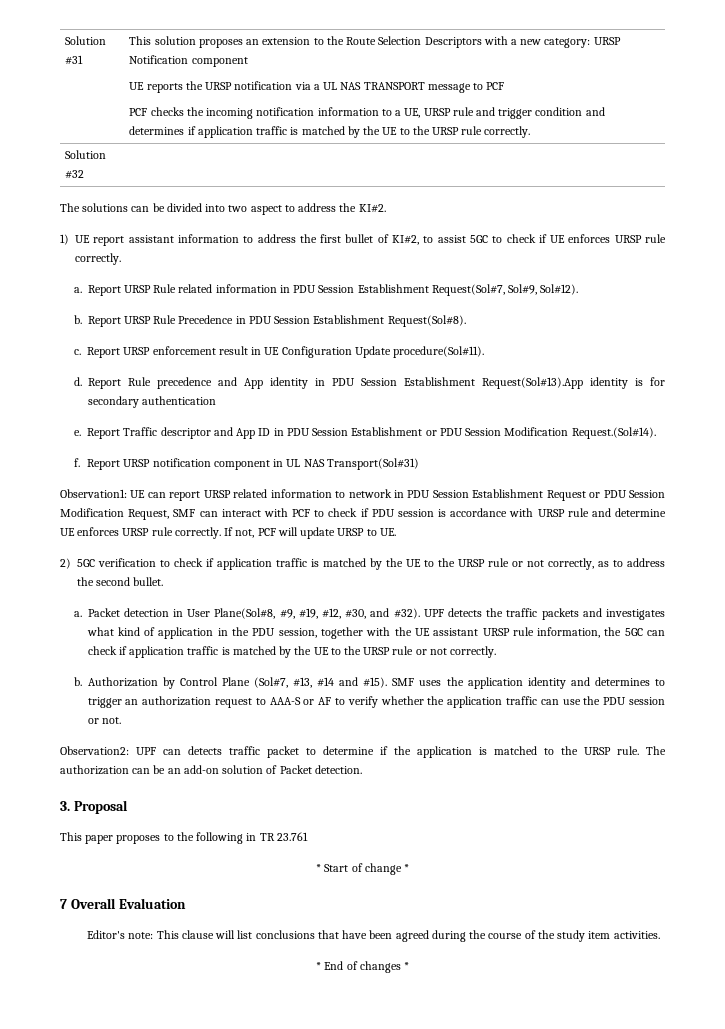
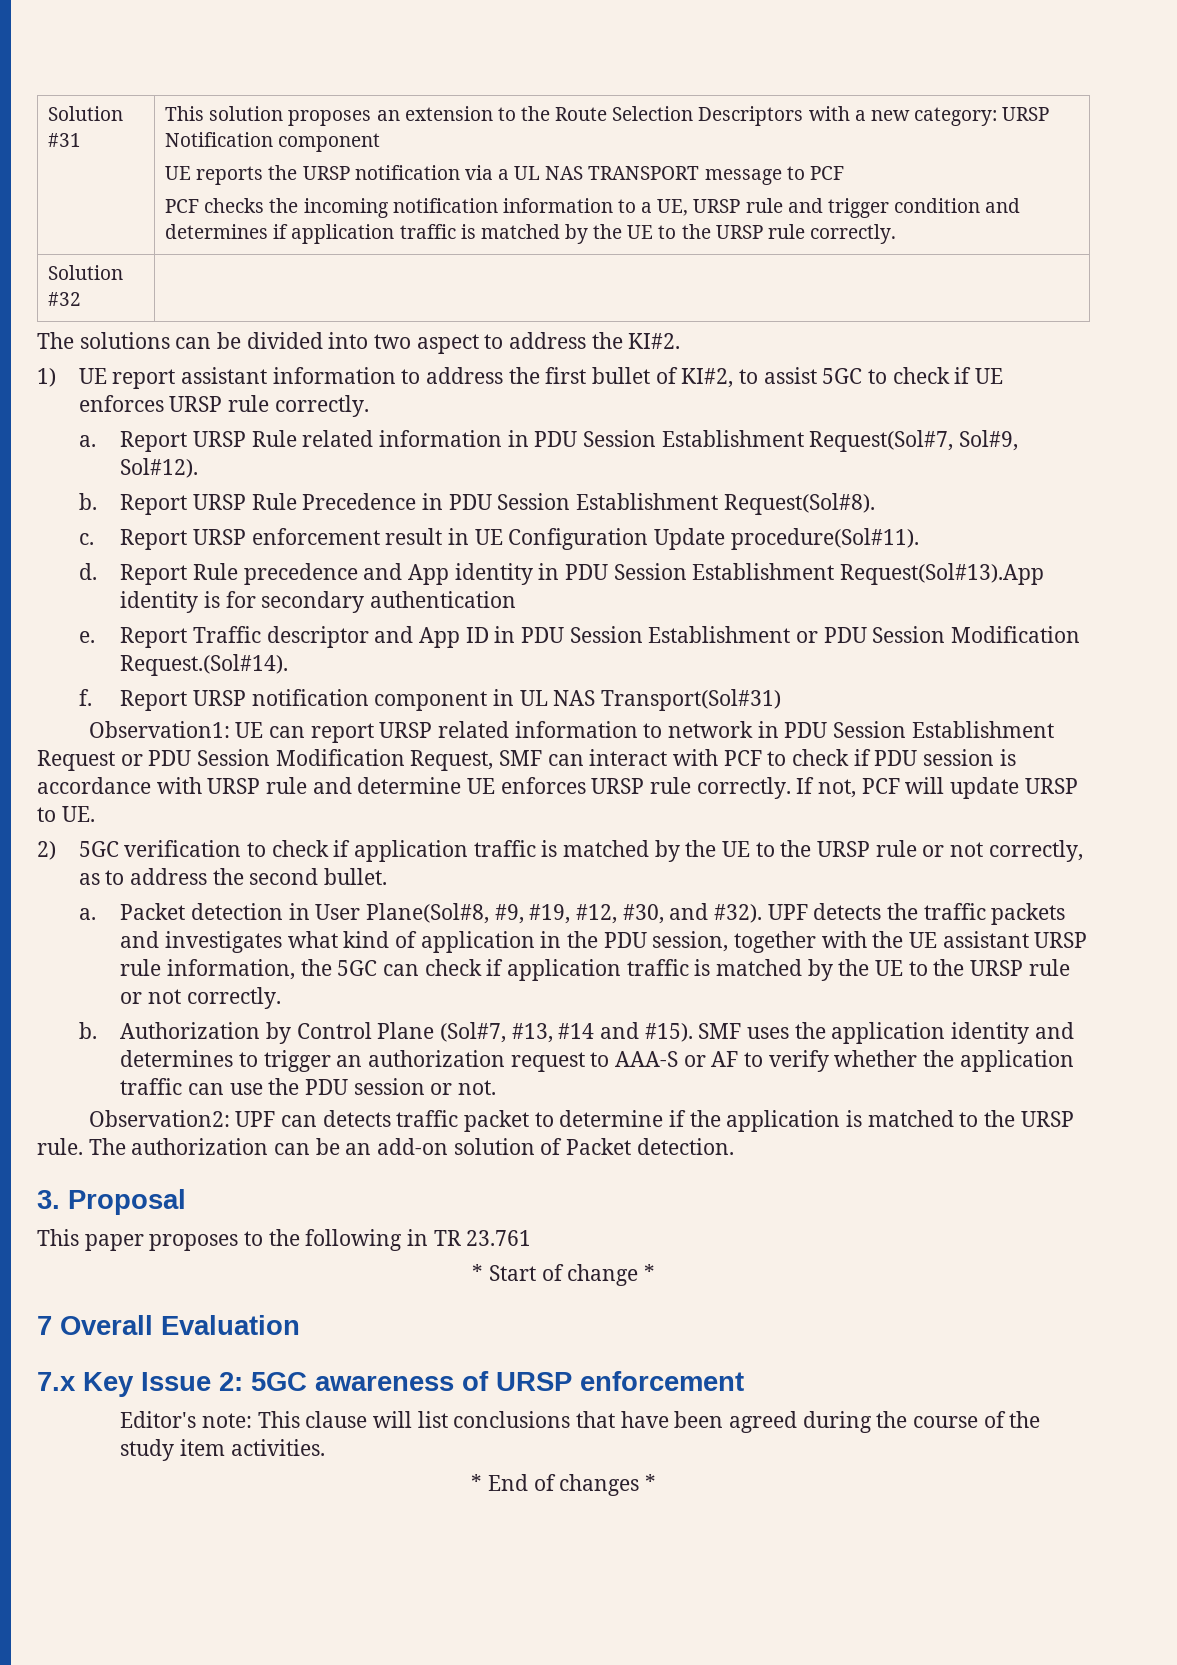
+ 7.x Key Issue 2: 5GC awareness of URSP enforcement

